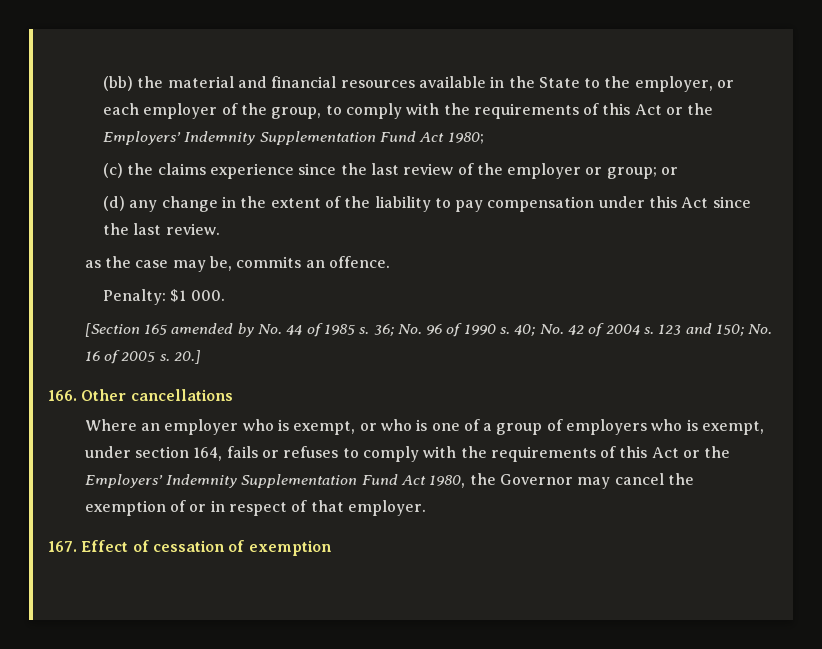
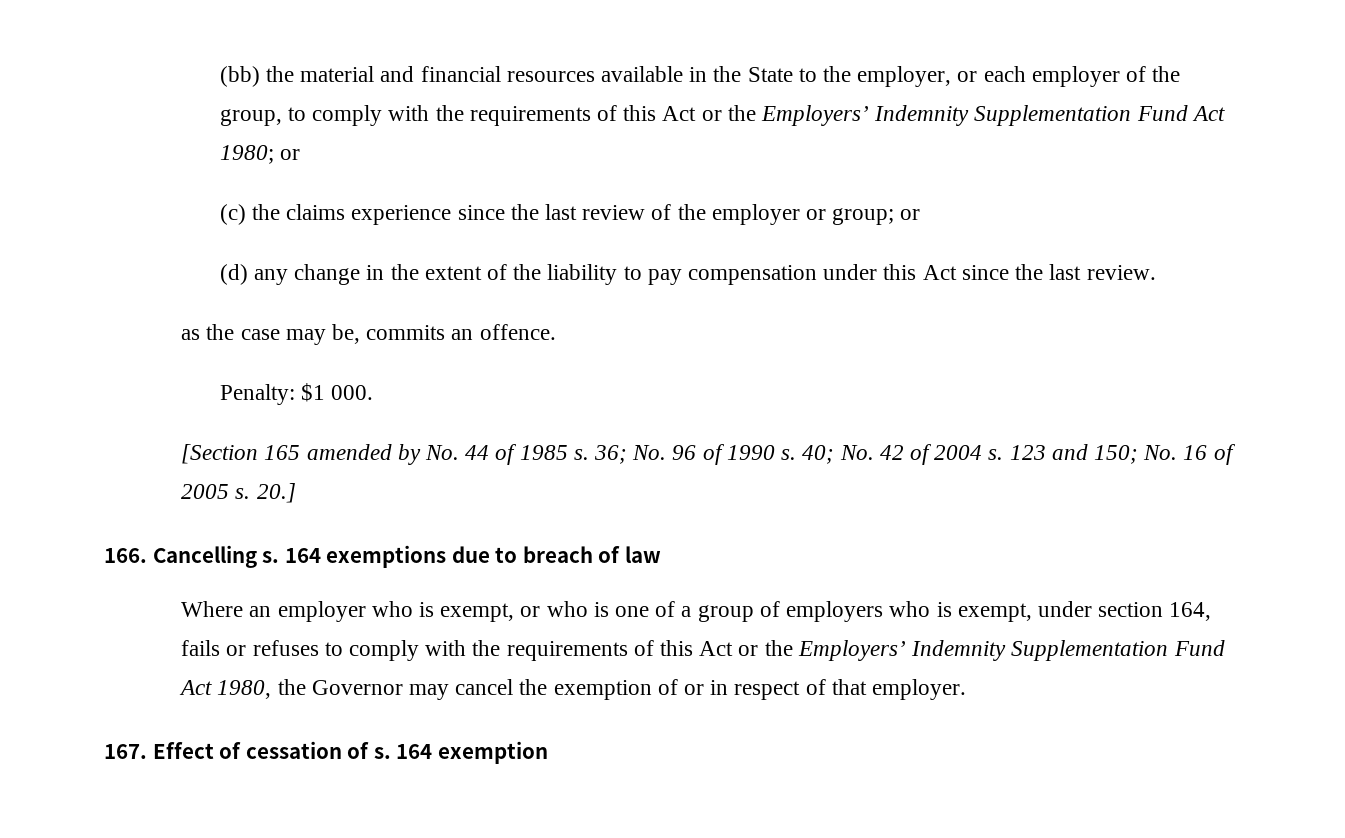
- (bb) the material and financial resources available in the State to the employer, or each employer of the group, to comply with the requirements of this Act or the Employers’ Indemnity Supplementation Fund Act 1980;
+ (bb) the material and financial resources available in the State to the employer, or each employer of the group, to comply with the requirements of this Act or the Employers’ Indemnity Supplementation Fund Act 1980; or
- 166. Other cancellations
+ 166. Cancelling s. 164 exemptions due to breach of law
- 167. Effect of cessation of exemption
+ 167. Effect of cessation of s. 164 exemption

